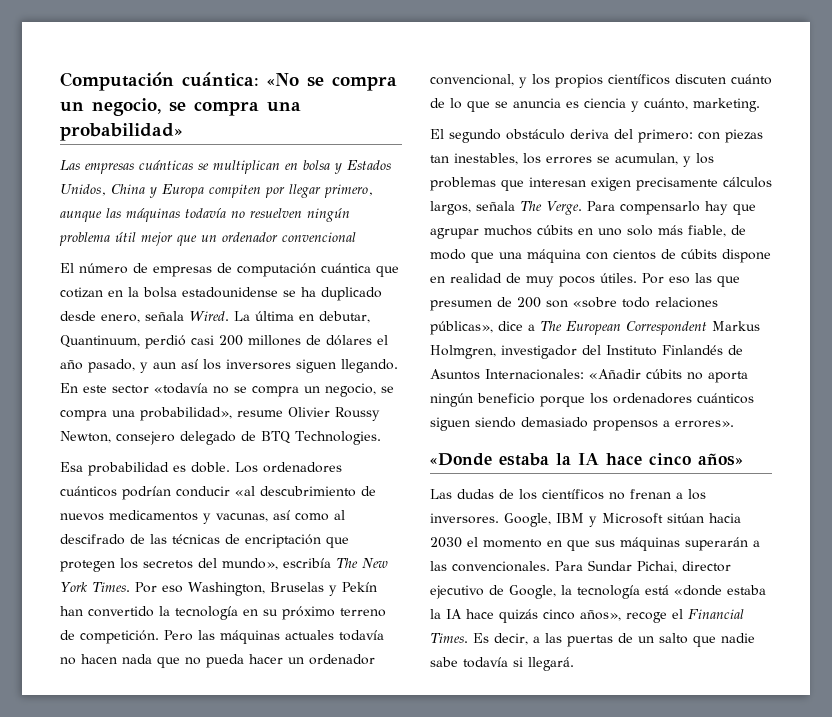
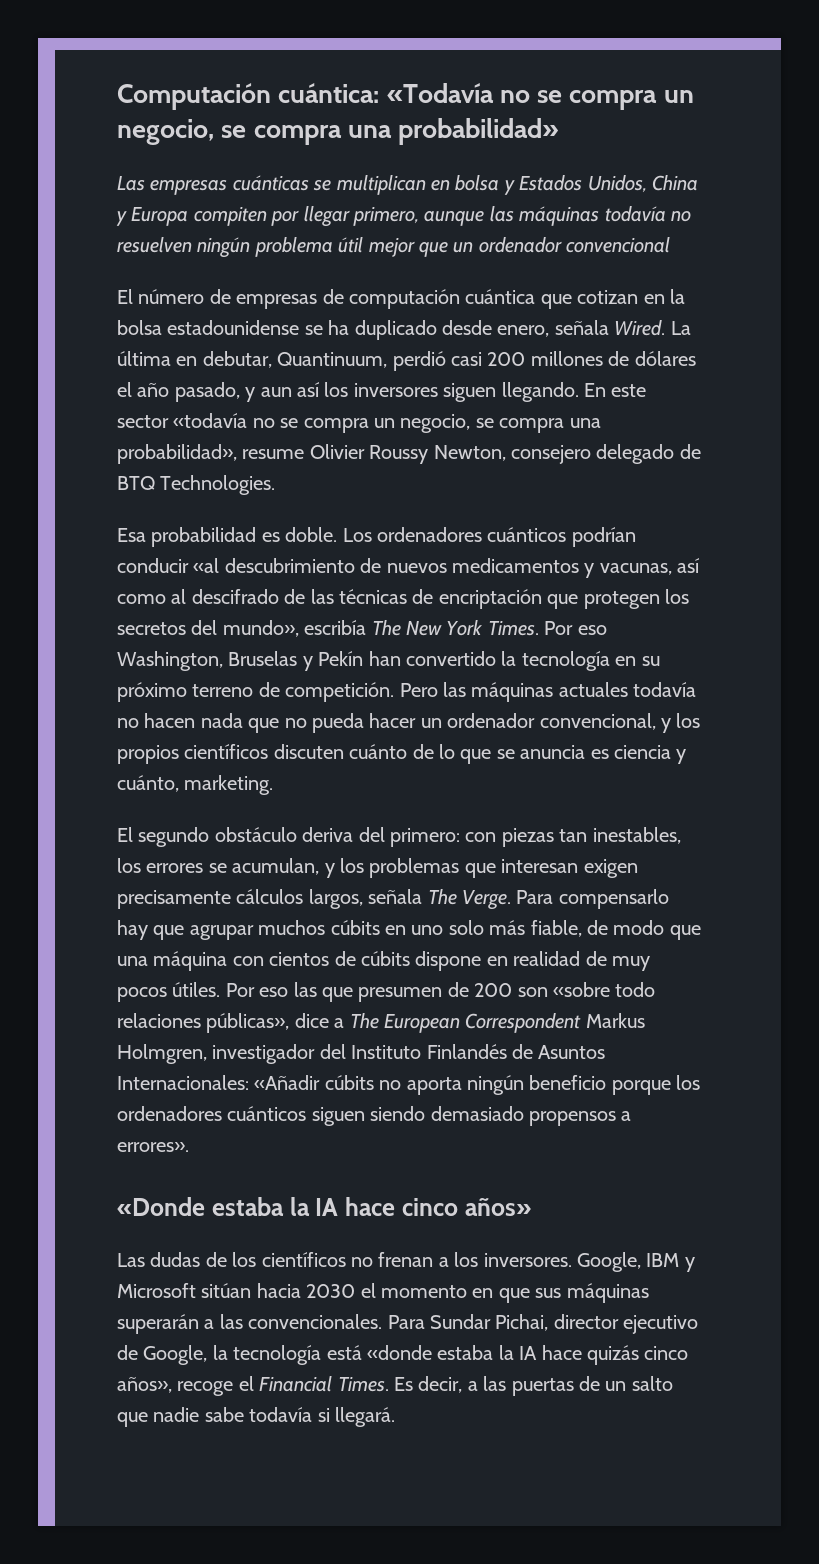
- Computación cuántica: «No se compra un negocio, se compra una probabilidad»
+ Computación cuántica: «Todavía no se compra un negocio, se compra una probabilidad»

